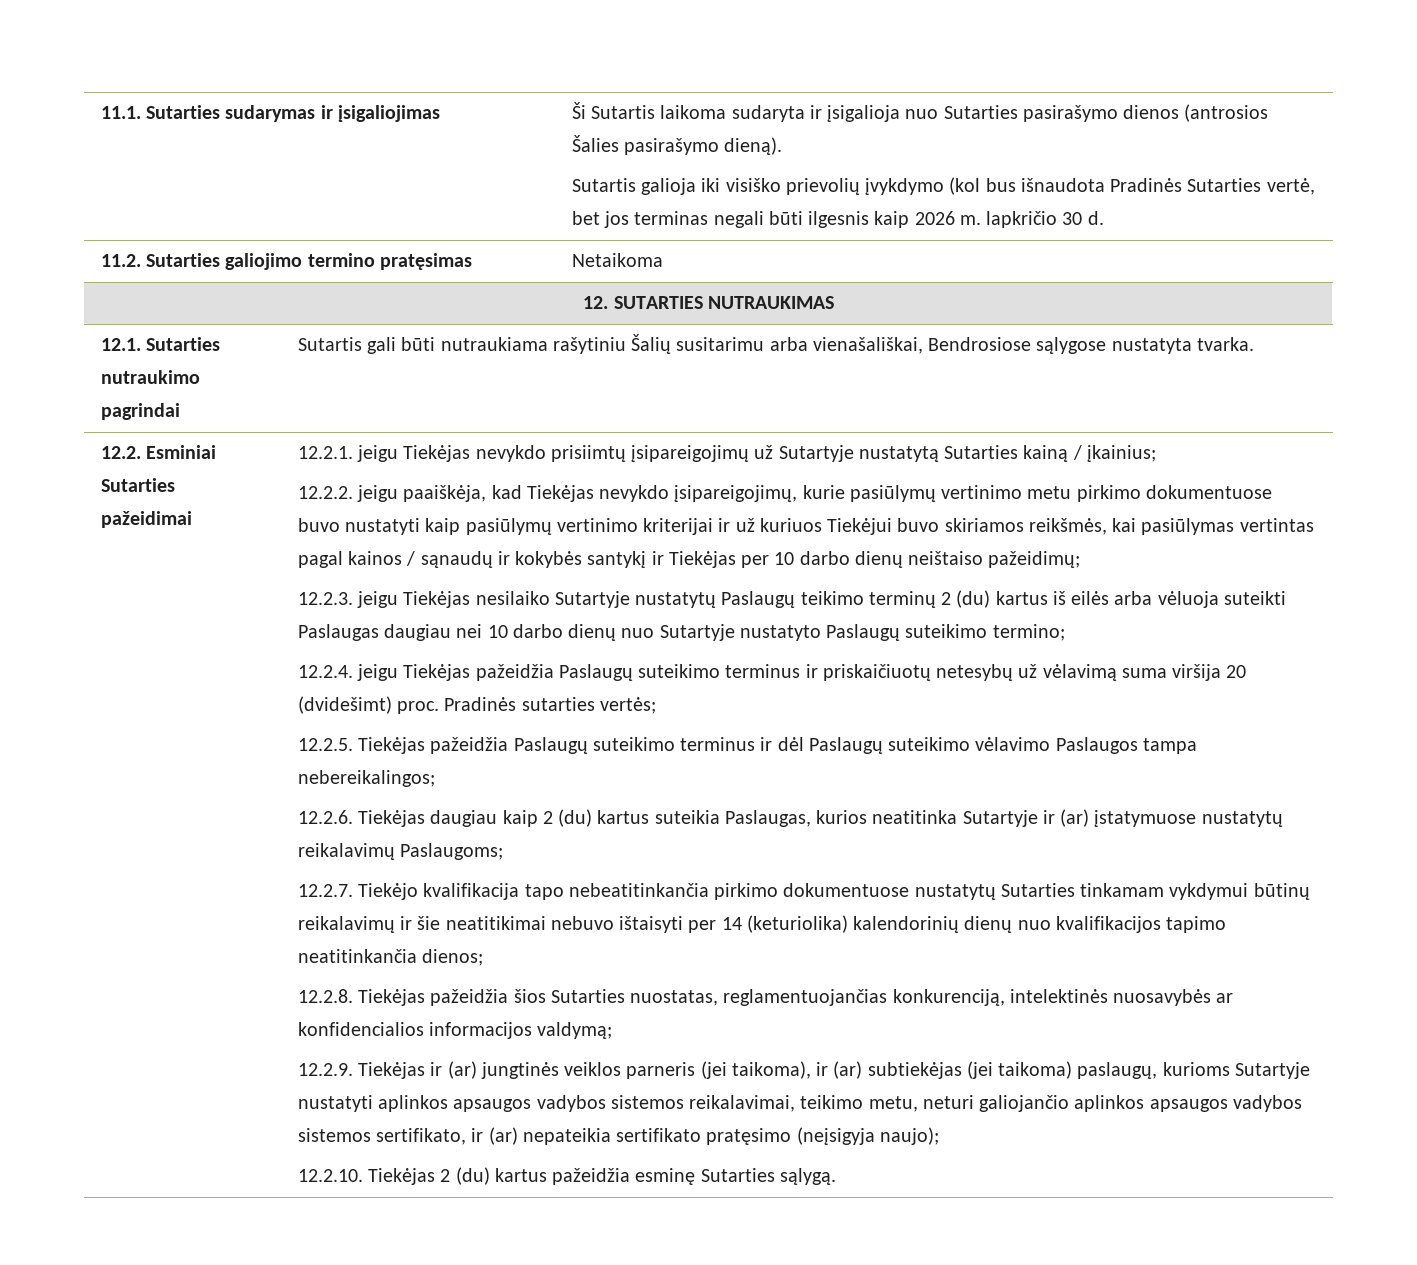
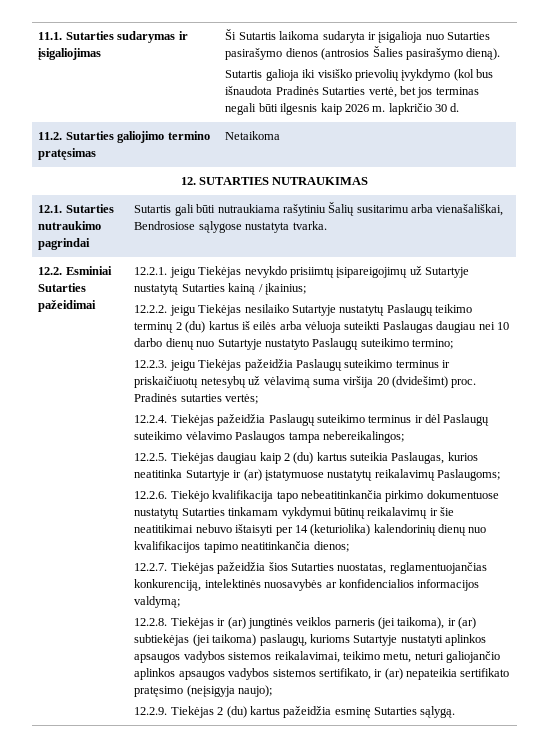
- 12.2.2. jeigu paaiškėja, kad Tiekėjas nevykdo įsipareigojimų, kurie pasiūlymų vertinimo metu pirkimo dokumentuose buvo nustatyti kaip pasiūlymų vertinimo kriterijai ir už kuriuos Tiekėjui buvo skiriamos reikšmės, kai pasiūlymas vertintas pagal kainos / sąnaudų ir kokybės santykį ir Tiekėjas per 10 darbo dienų neištaiso pažeidimų;
- 12.2.3. jeigu Tiekėjas nesilaiko Sutartyje nustatytų Paslaugų teikimo terminų 2 (du) kartus iš eilės arba vėluoja suteikti Paslaugas daugiau nei 10 darbo dienų nuo Sutartyje nustatyto Paslaugų suteikimo termino;
+ 12.2.2. jeigu Tiekėjas nesilaiko Sutartyje nustatytų Paslaugų teikimo terminų 2 (du) kartus iš eilės arba vėluoja suteikti Paslaugas daugiau nei 10 darbo dienų nuo Sutartyje nustatyto Paslaugų suteikimo termino;
- 12.2.4. jeigu Tiekėjas pažeidžia Paslaugų suteikimo terminus ir priskaičiuotų netesybų už vėlavimą suma viršija 20 (dvidešimt) proc.
+ 12.2.3. jeigu Tiekėjas pažeidžia Paslaugų suteikimo terminus ir priskaičiuotų netesybų už vėlavimą suma viršija 20 (dvidešimt) proc.
- 12.2.5. Tiekėjas pažeidžia Paslaugų suteikimo terminus ir dėl Paslaugų suteikimo vėlavimo Paslaugos tampa nebereikalingos;
+ 12.2.4. Tiekėjas pažeidžia Paslaugų suteikimo terminus ir dėl Paslaugų suteikimo vėlavimo Paslaugos tampa nebereikalingos;
- 12.2.6. Tiekėjas daugiau kaip 2 (du) kartus suteikia Paslaugas, kurios neatitinka Sutartyje ir (ar) įstatymuose nustatytų reikalavimų Paslaugoms;
+ 12.2.5. Tiekėjas daugiau kaip 2 (du) kartus suteikia Paslaugas, kurios neatitinka Sutartyje ir (ar) įstatymuose nustatytų reikalavimų Paslaugoms;
- 12.2.7. Tiekėjo kvalifikacija tapo nebeatitinkančia pirkimo dokumentuose nustatytų Sutarties tinkamam vykdymui būtinų reikalavimų ir šie neatitikimai nebuvo ištaisyti per 14 (keturiolika) kalendorinių dienų nuo kvalifikacijos tapimo neatitinkančia dienos;
+ 12.2.6. Tiekėjo kvalifikacija tapo nebeatitinkančia pirkimo dokumentuose nustatytų Sutarties tinkamam vykdymui būtinų reikalavimų ir šie neatitikimai nebuvo ištaisyti per 14 (keturiolika) kalendorinių dienų nuo kvalifikacijos tapimo neatitinkančia dienos;
- 12.2.8. Tiekėjas pažeidžia šios Sutarties nuostatas, reglamentuojančias konkurenciją, intelektinės nuosavybės ar konfidencialios informacijos valdymą;
+ 12.2.7. Tiekėjas pažeidžia šios Sutarties nuostatas, reglamentuojančias konkurenciją, intelektinės nuosavybės ar konfidencialios informacijos valdymą;
- 12.2.9. Tiekėjas ir (ar) jungtinės veiklos parneris (jei taikoma), ir (ar) subtiekėjas (jei taikoma) paslaugų, kurioms Sutartyje nustatyti aplinkos apsaugos vadybos sistemos reikalavimai, teikimo metu, neturi galiojančio aplinkos apsaugos vadybos sistemos sertifikato, ir (ar) nepateikia sertifikato pratęsimo (neįsigyja naujo);
+ 12.2.8. Tiekėjas ir (ar) jungtinės veiklos parneris (jei taikoma), ir (ar) subtiekėjas (jei taikoma) paslaugų, kurioms Sutartyje nustatyti aplinkos apsaugos vadybos sistemos reikalavimai, teikimo metu, neturi galiojančio aplinkos apsaugos vadybos sistemos sertifikato, ir (ar) nepateikia sertifikato pratęsimo (neįsigyja naujo);
- 12.2.10. Tiekėjas 2 (du) kartus pažeidžia esminę Sutarties sąlygą.
+ 12.2.9. Tiekėjas 2 (du) kartus pažeidžia esminę Sutarties sąlygą.

